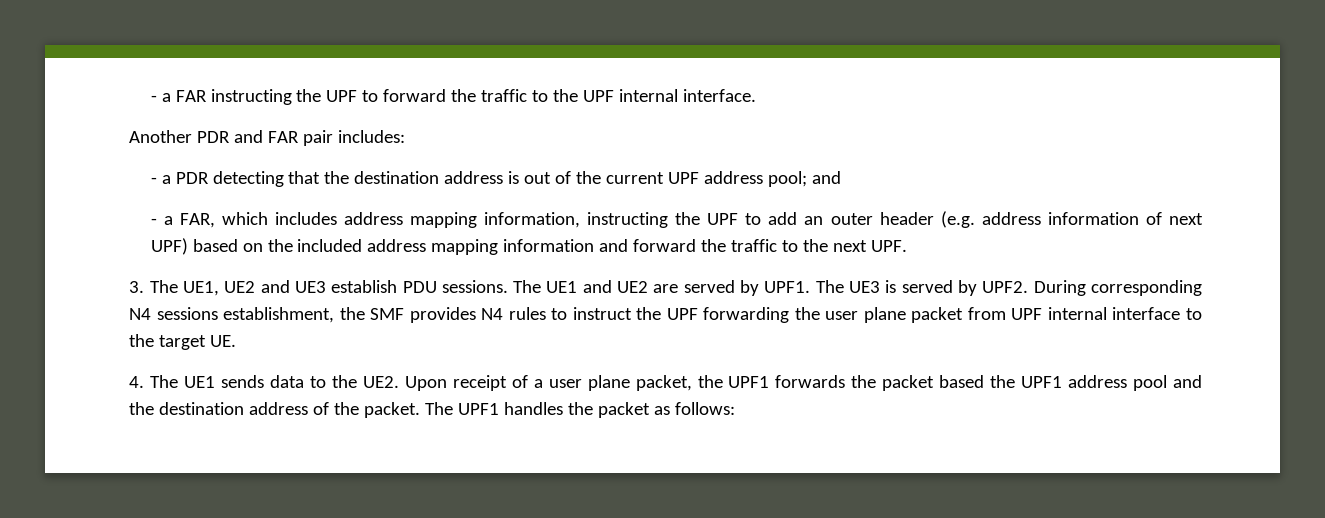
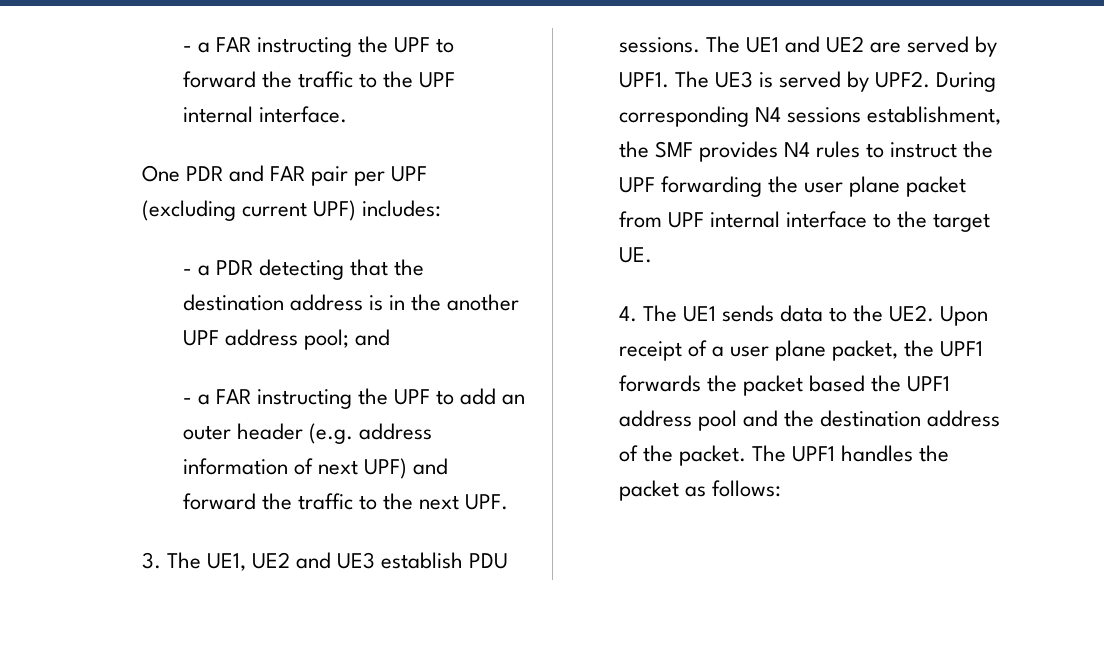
- Another PDR and FAR pair includes:
+ One PDR and FAR pair per UPF (excluding current UPF) includes:
- - a PDR detecting that the destination address is out of the current UPF address pool; and
+ - a PDR detecting that the destination address is in the another UPF address pool; and
- - a FAR, which includes address mapping information, instructing the UPF to add an outer header (e.g. address information of next UPF) based on the included address mapping information and forward the traffic to the next UPF.
+ - a FAR instructing the UPF to add an outer header (e.g. address information of next UPF) and forward the traffic to the next UPF.

